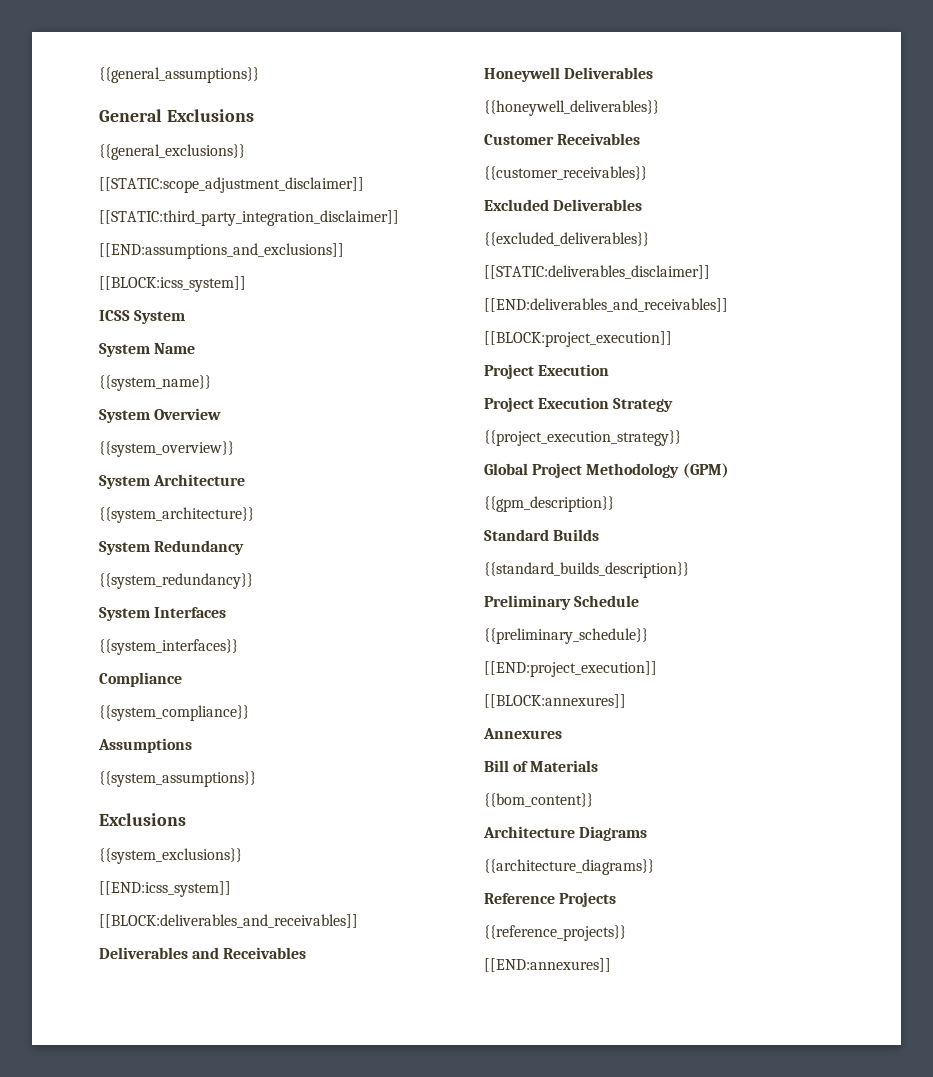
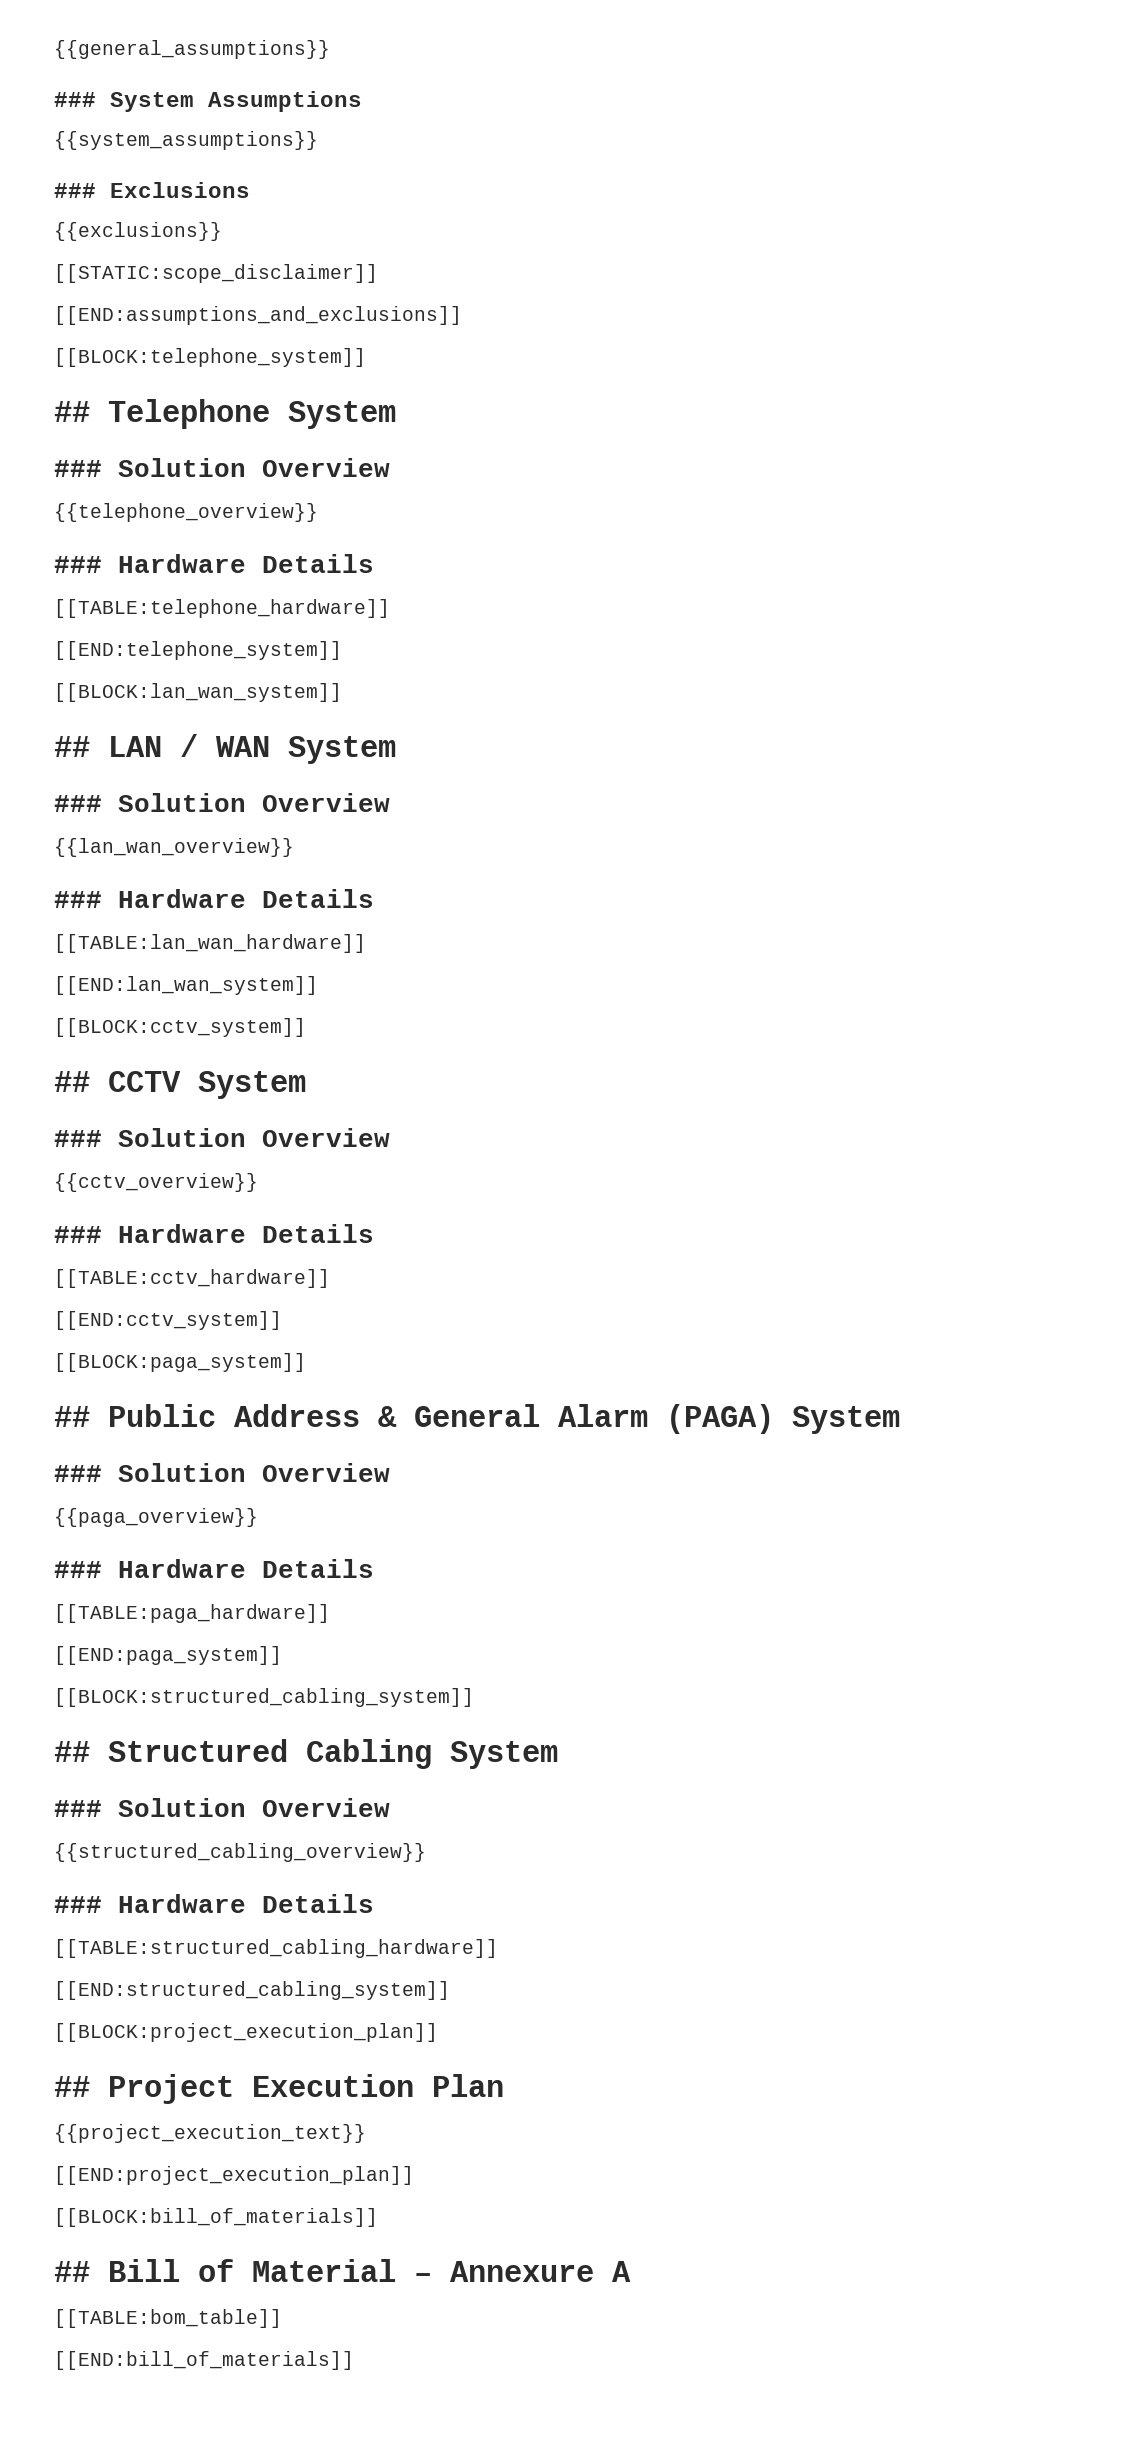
- General Exclusions
- {{general_exclusions}}
- [[STATIC:scope_adjustment_disclaimer]]
- [[STATIC:third_party_integration_disclaimer]]
- [[END:assumptions_and_exclusions]]
- [[BLOCK:icss_system]]
- ICSS System
- System Name
- {{system_name}}
- System Overview
- {{system_overview}}
- System Architecture
- {{system_architecture}}
- System Redundancy
- {{system_redundancy}}
- System Interfaces
- {{system_interfaces}}
- Compliance
- {{system_compliance}}
- Assumptions
+ ### System Assumptions
  {{system_assumptions}}
- Exclusions
- {{system_exclusions}}
- [[END:icss_system]]
- [[BLOCK:deliverables_and_receivables]]
- Deliverables and Receivables
- Honeywell Deliverables
- {{honeywell_deliverables}}
- Customer Receivables
- {{customer_receivables}}
- Excluded Deliverables
- {{excluded_deliverables}}
- [[STATIC:deliverables_disclaimer]]
- [[END:deliverables_and_receivables]]
- [[BLOCK:project_execution]]
- Project Execution
- Project Execution Strategy
- {{project_execution_strategy}}
- Global Project Methodology (GPM)
- {{gpm_description}}
- Standard Builds
- {{standard_builds_description}}
- Preliminary Schedule
- {{preliminary_schedule}}
- [[END:project_execution]]
- [[BLOCK:annexures]]
- Annexures
- Bill of Materials
- {{bom_content}}
- Architecture Diagrams
- {{architecture_diagrams}}
- Reference Projects
- {{reference_projects}}
- [[END:annexures]]
+ ### Exclusions
+ {{exclusions}}
+ [[STATIC:scope_disclaimer]]
+ [[END:assumptions_and_exclusions]]
+ [[BLOCK:telephone_system]]
+ ## Telephone System
+ ### Solution Overview
+ {{telephone_overview}}
+ ### Hardware Details
+ [[TABLE:telephone_hardware]]
+ [[END:telephone_system]]
+ [[BLOCK:lan_wan_system]]
+ ## LAN / WAN System
+ ### Solution Overview
+ {{lan_wan_overview}}
+ ### Hardware Details
+ [[TABLE:lan_wan_hardware]]
+ [[END:lan_wan_system]]
+ [[BLOCK:cctv_system]]
+ ## CCTV System
+ ### Solution Overview
+ {{cctv_overview}}
+ ### Hardware Details
+ [[TABLE:cctv_hardware]]
+ [[END:cctv_system]]
+ [[BLOCK:paga_system]]
+ ## Public Address & General Alarm (PAGA) System
+ ### Solution Overview
+ {{paga_overview}}
+ ### Hardware Details
+ [[TABLE:paga_hardware]]
+ [[END:paga_system]]
+ [[BLOCK:structured_cabling_system]]
+ ## Structured Cabling System
+ ### Solution Overview
+ {{structured_cabling_overview}}
+ ### Hardware Details
+ [[TABLE:structured_cabling_hardware]]
+ [[END:structured_cabling_system]]
+ [[BLOCK:project_execution_plan]]
+ ## Project Execution Plan
+ {{project_execution_text}}
+ [[END:project_execution_plan]]
+ [[BLOCK:bill_of_materials]]
+ ## Bill of Material – Annexure A
+ [[TABLE:bom_table]]
+ [[END:bill_of_materials]]

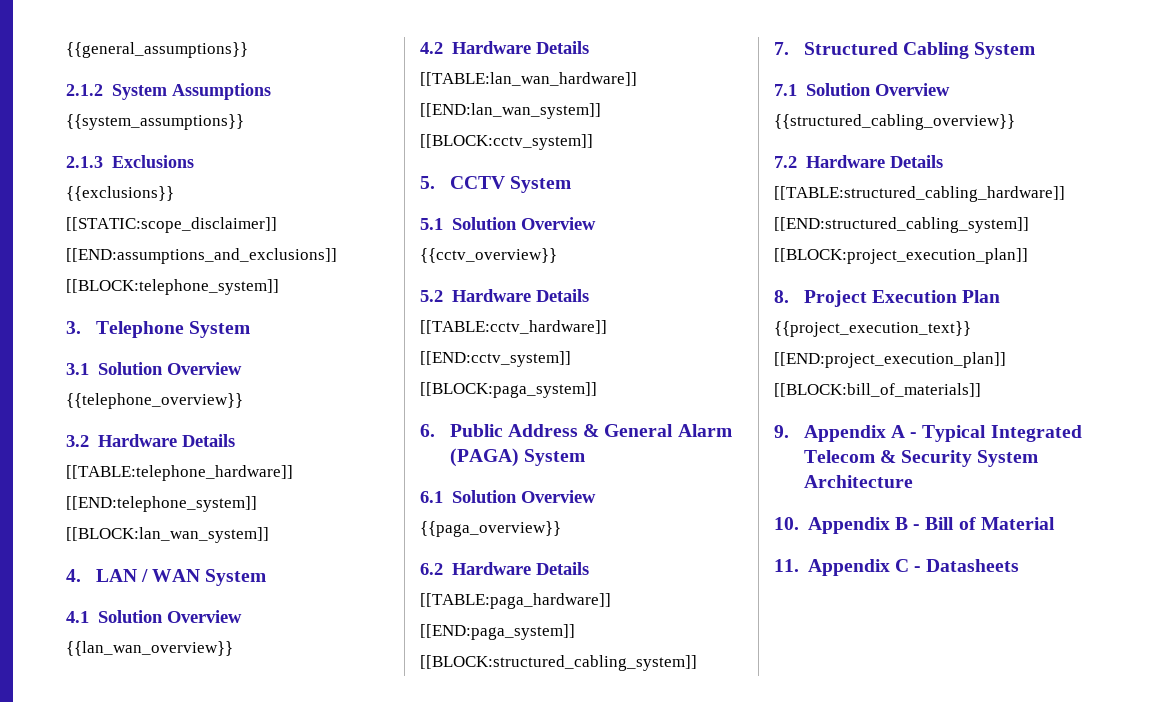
- ### System Assumptions
+ 2.1.2 System Assumptions
- ### Exclusions
+ 2.1.3 Exclusions
- ## Telephone System
- ### Solution Overview
+ 3. Telephone System
+ 3.1 Solution Overview
  {{telephone_overview}}
- ### Hardware Details
+ 3.2 Hardware Details
- ## LAN / WAN System
- ### Solution Overview
+ 4. LAN / WAN System
+ 4.1 Solution Overview
  {{lan_wan_overview}}
- ### Hardware Details
+ 4.2 Hardware Details
- ## CCTV System
- ### Solution Overview
+ 5. CCTV System
+ 5.1 Solution Overview
  {{cctv_overview}}
- ### Hardware Details
+ 5.2 Hardware Details
- ## Public Address & General Alarm (PAGA) System
- ### Solution Overview
+ 6. Public Address & General Alarm (PAGA) System
+ 6.1 Solution Overview
  {{paga_overview}}
- ### Hardware Details
+ 6.2 Hardware Details
- ## Structured Cabling System
- ### Solution Overview
+ 7. Structured Cabling System
+ 7.1 Solution Overview
  {{structured_cabling_overview}}
- ### Hardware Details
+ 7.2 Hardware Details
- ## Project Execution Plan
+ 8. Project Execution Plan
- ## Bill of Material – Annexure A
- [[TABLE:bom_table]]
- [[END:bill_of_materials]]
+ 9. Appendix A - Typical Integrated Telecom & Security System Architecture
+ 10. Appendix B - Bill of Material
+ 11. Appendix C - Datasheets

